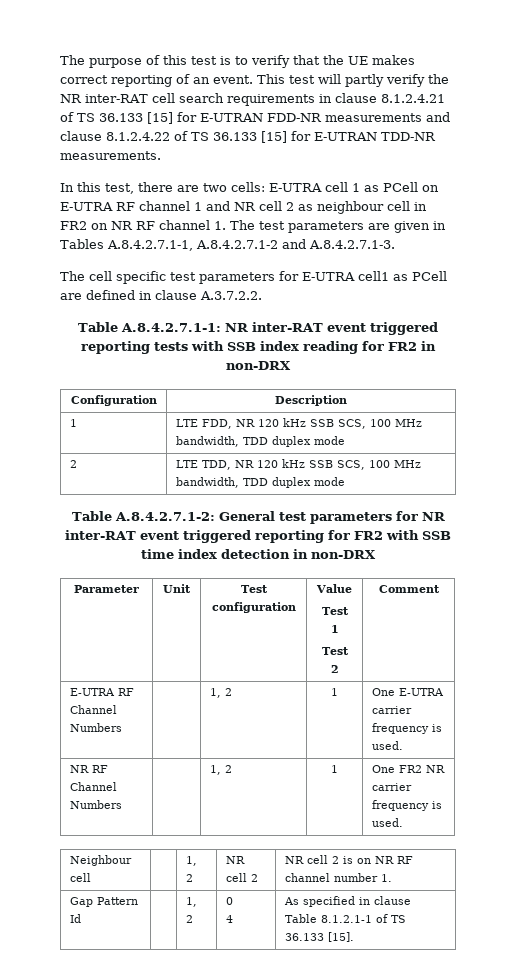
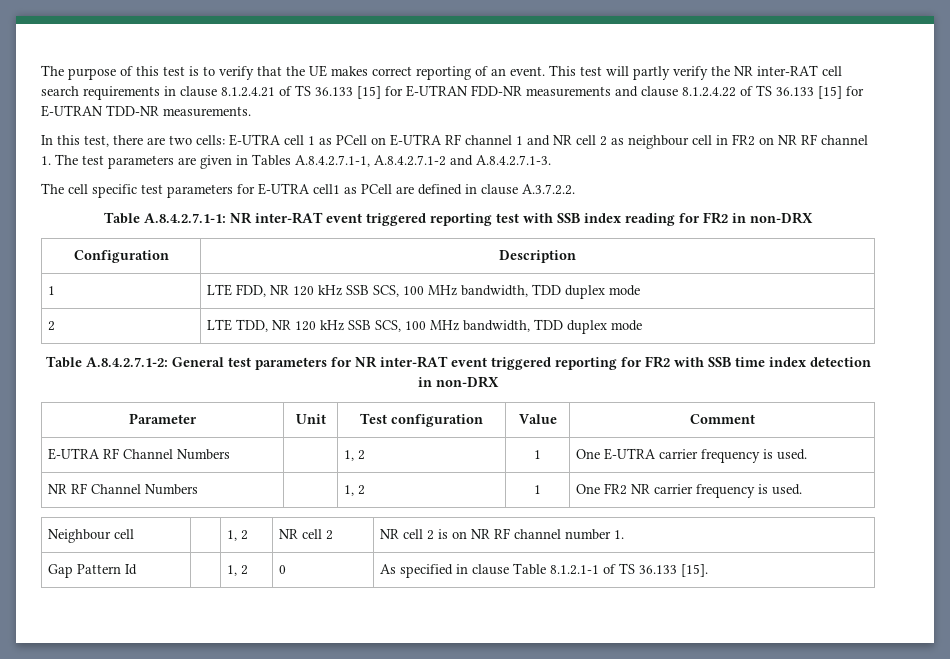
- Table A.8.4.2.7.1-1: NR inter-RAT event triggered reporting tests with SSB index reading for FR2 in non-DRX
+ Table A.8.4.2.7.1-1: NR inter-RAT event triggered reporting test with SSB index reading for FR2 in non-DRX
- Parameter | Unit | Test configuration | Value
- Test 1
- Test 2 | Comment
+ Parameter | Unit | Test configuration | Value | Comment
- Gap Pattern Id | | 1, 2 | 0
- 4 | As specified in clause Table 8.1.2.1-1 of TS 36.133 [15].
+ Gap Pattern Id | | 1, 2 | 0 | As specified in clause Table 8.1.2.1-1 of TS 36.133 [15].

